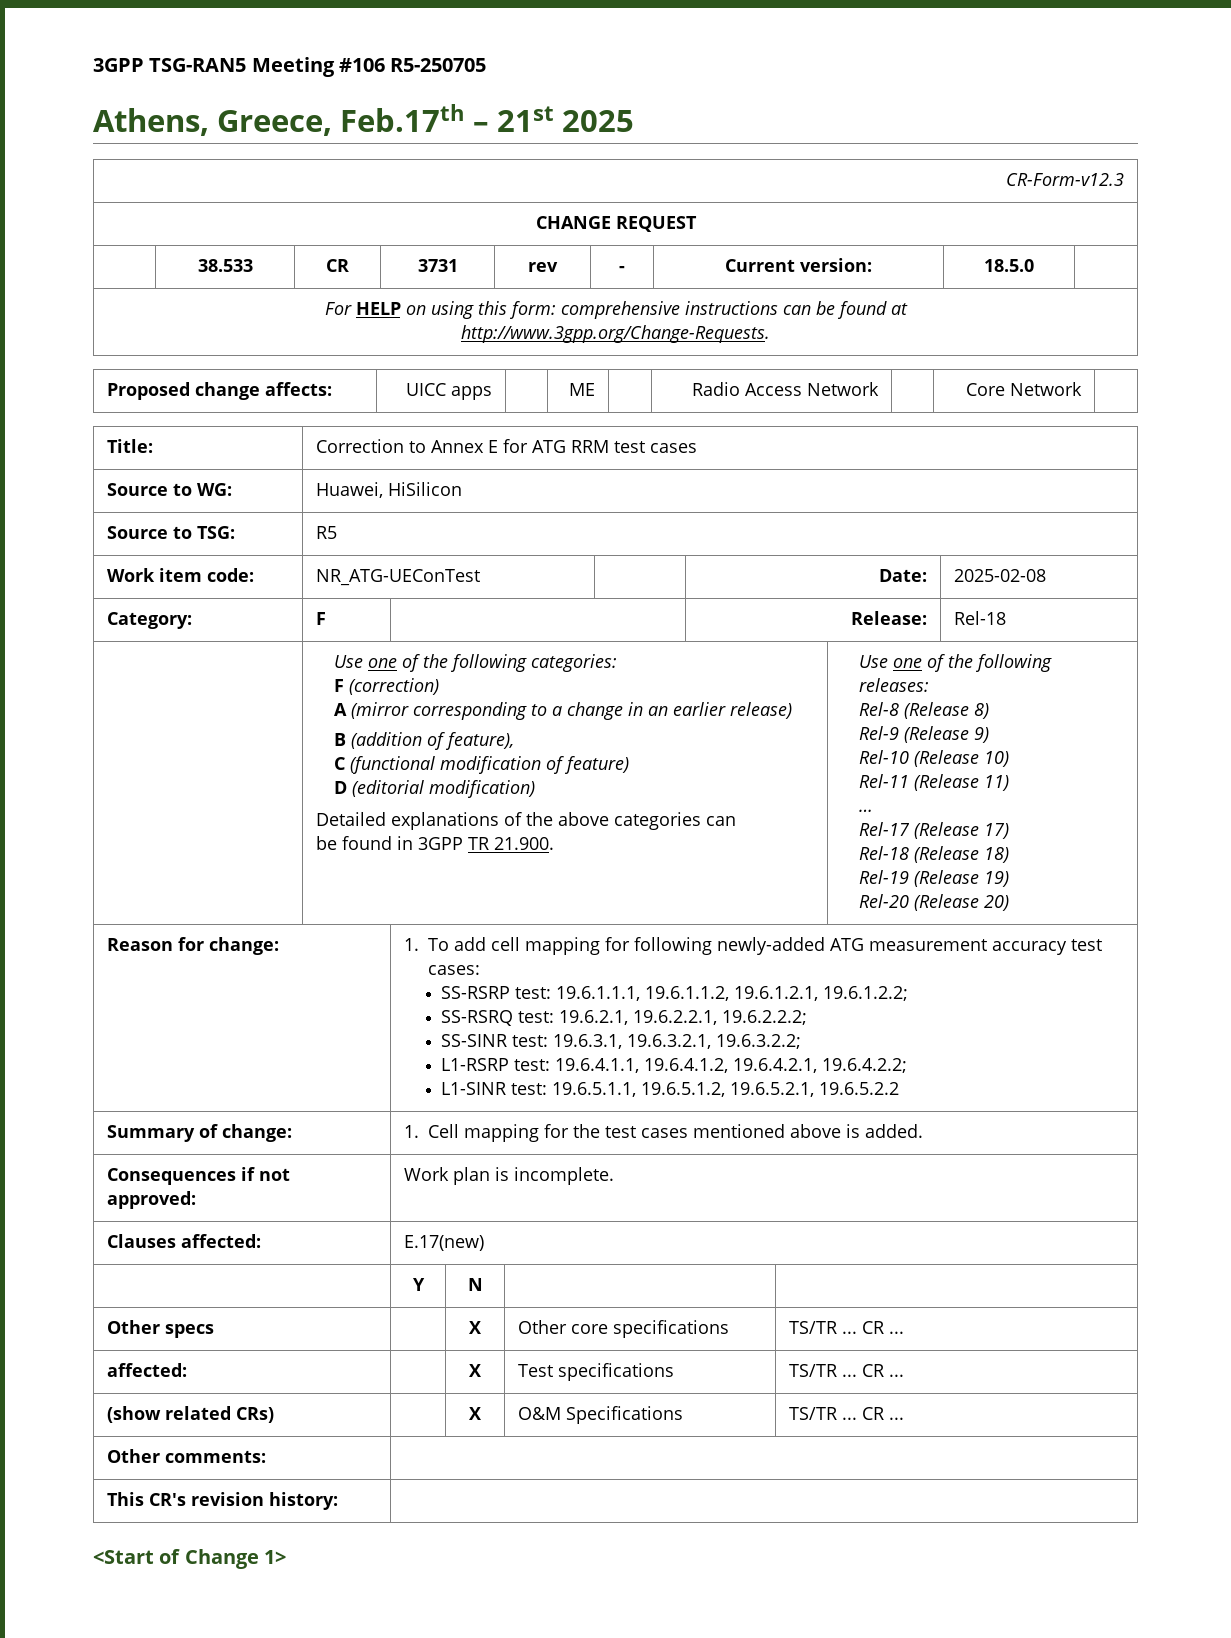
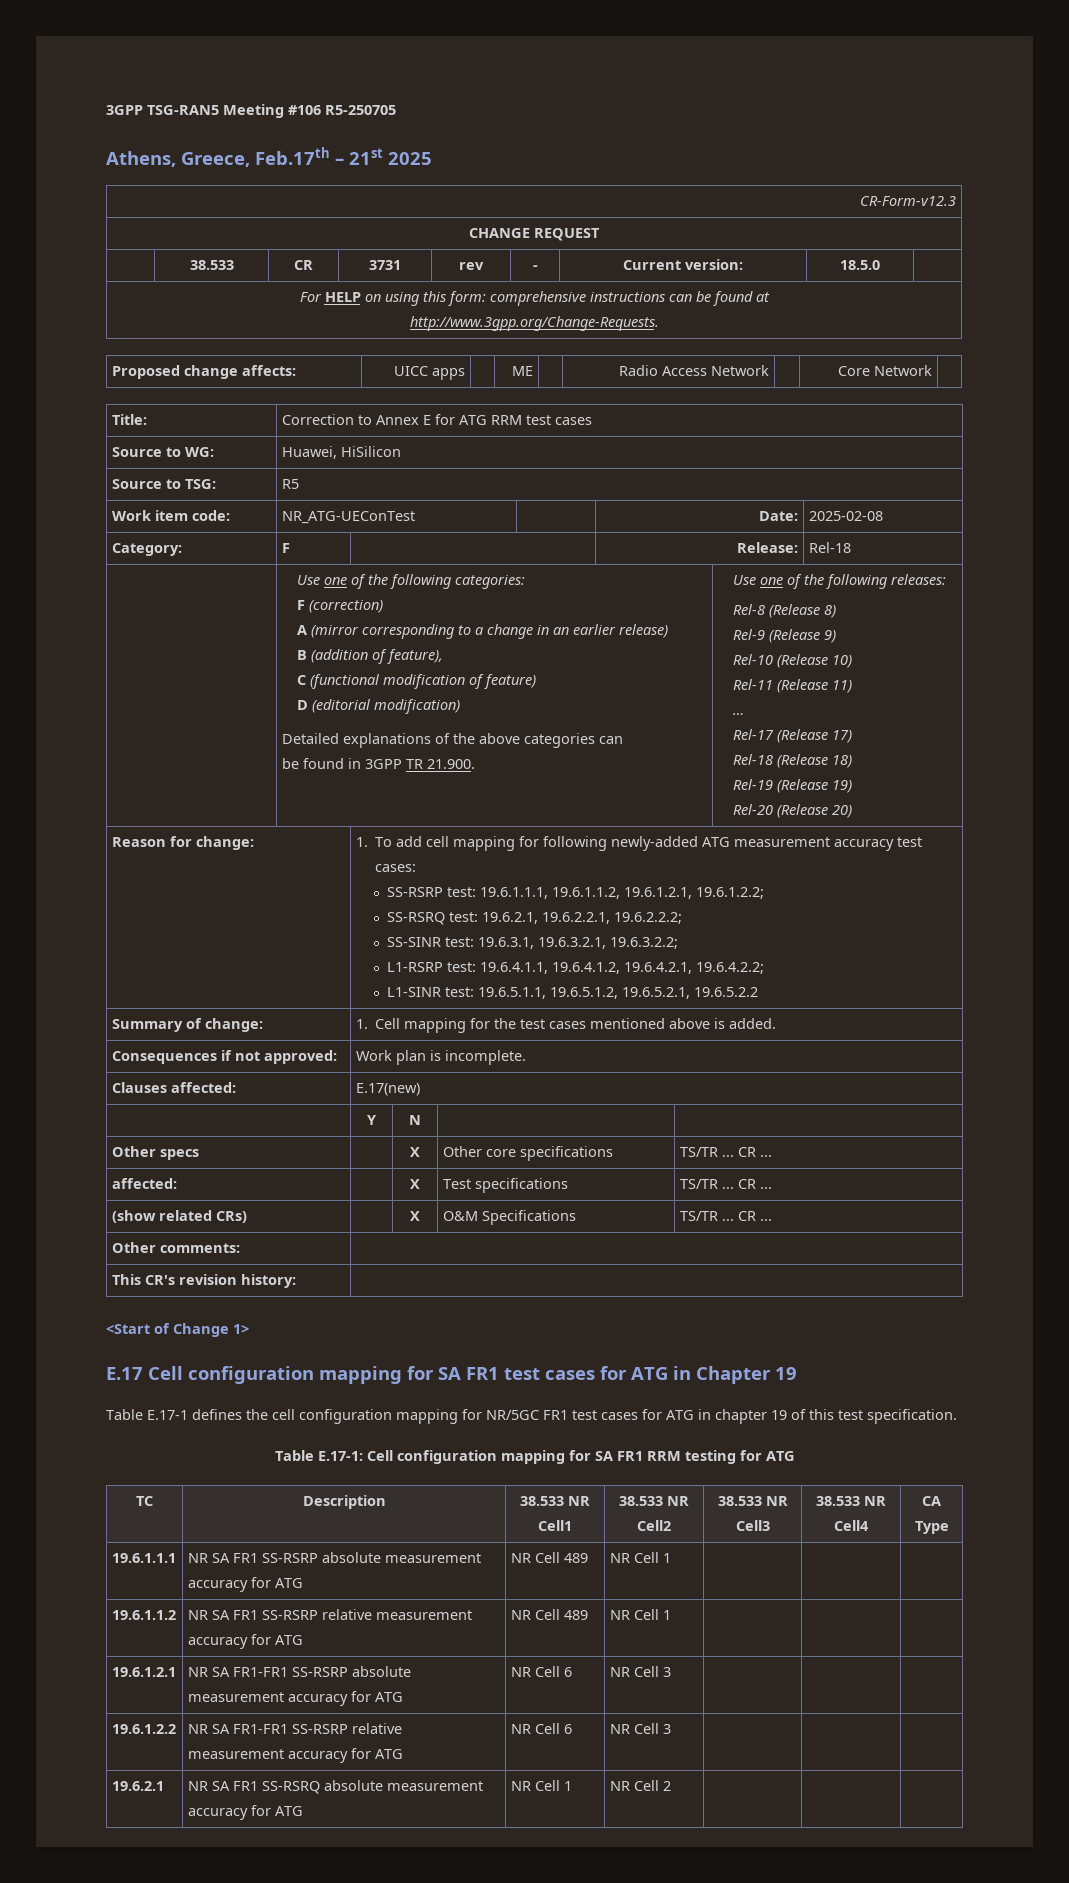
+ E.17 Cell configuration mapping for SA FR1 test cases for ATG in Chapter 19
+ Table E.17-1 defines the cell configuration mapping for NR/5GC FR1 test cases for ATG in chapter 19 of this test specification.
+ Table E.17-1: Cell configuration mapping for SA FR1 RRM testing for ATG
+ TC | Description | 38.533 NR Cell1 | 38.533 NR Cell2 | 38.533 NR Cell3 | 38.533 NR Cell4 | CA Type
+ 19.6.1.1.1 | NR SA FR1 SS-RSRP absolute measurement accuracy for ATG | NR Cell 489 | NR Cell 1 | | |
+ 19.6.1.1.2 | NR SA FR1 SS-RSRP relative measurement accuracy for ATG | NR Cell 489 | NR Cell 1 | | |
+ 19.6.1.2.1 | NR SA FR1-FR1 SS-RSRP absolute measurement accuracy for ATG | NR Cell 6 | NR Cell 3 | | |
+ 19.6.1.2.2 | NR SA FR1-FR1 SS-RSRP relative measurement accuracy for ATG | NR Cell 6 | NR Cell 3 | | |
+ 19.6.2.1 | NR SA FR1 SS-RSRQ absolute measurement accuracy for ATG | NR Cell 1 | NR Cell 2 | | |

